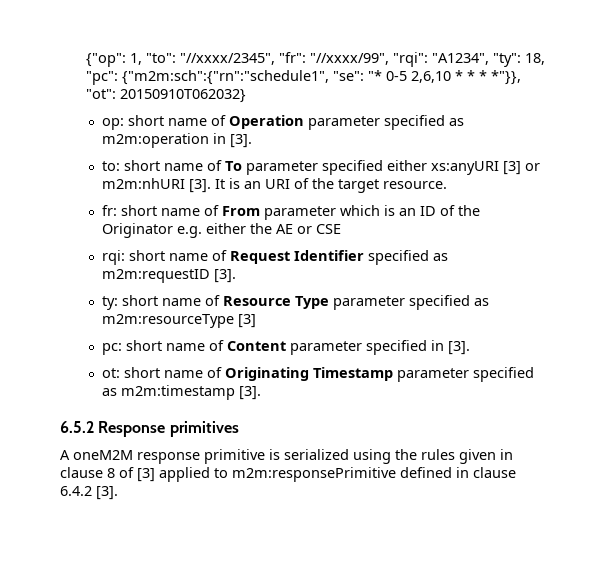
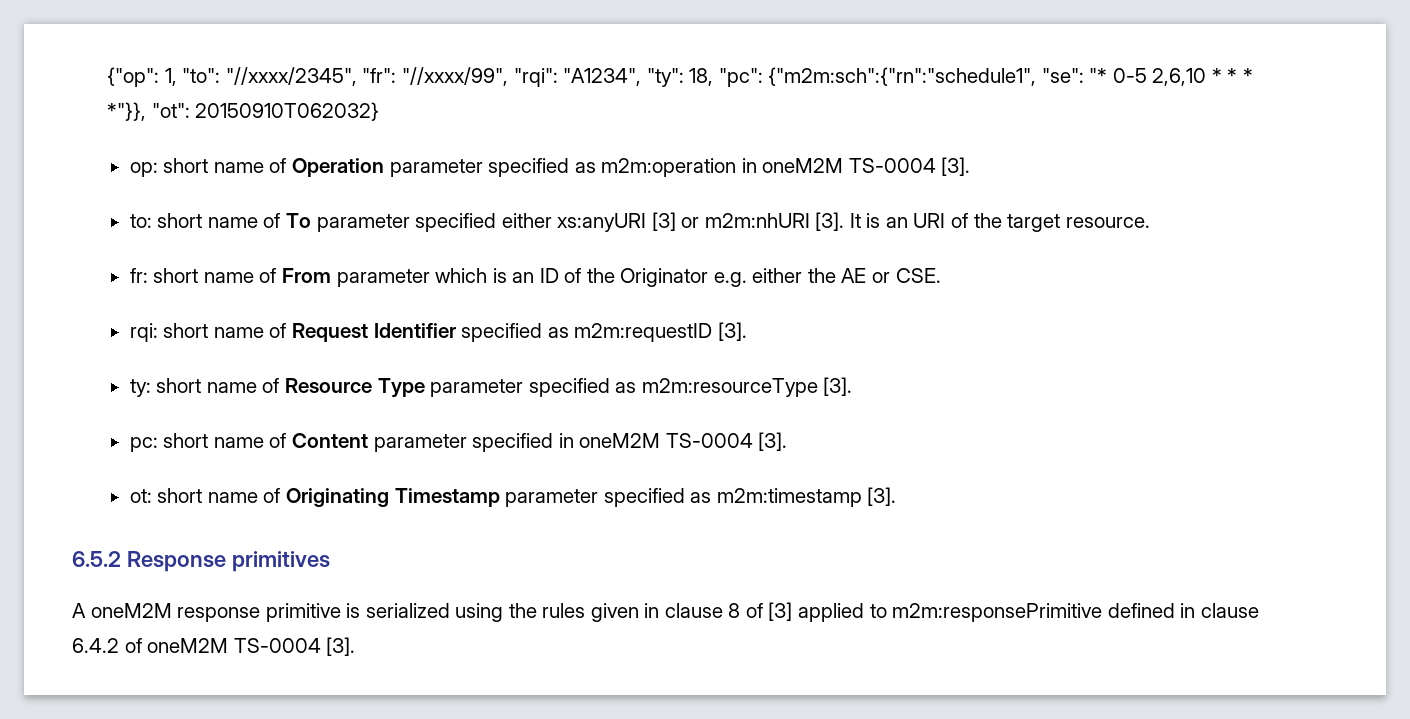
- op: short name of Operation parameter specified as m2m:operation in [3].
+ op: short name of Operation parameter specified as m2m:operation in oneM2M TS-0004 [3].
- fr: short name of From parameter which is an ID of the Originator e.g. either the AE or CSE
+ fr: short name of From parameter which is an ID of the Originator e.g. either the AE or CSE.
- ty: short name of Resource Type parameter specified as m2m:resourceType [3]
+ ty: short name of Resource Type parameter specified as m2m:resourceType [3].
- pc: short name of Content parameter specified in [3].
+ pc: short name of Content parameter specified in oneM2M TS-0004 [3].
- A oneM2M response primitive is serialized using the rules given in clause 8 of [3] applied to m2m:responsePrimitive defined in clause 6.4.2 [3].
+ A oneM2M response primitive is serialized using the rules given in clause 8 of [3] applied to m2m:responsePrimitive defined in clause 6.4.2 of oneM2M TS-0004 [3].

